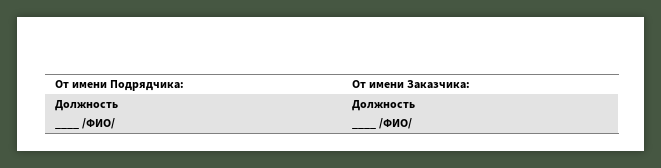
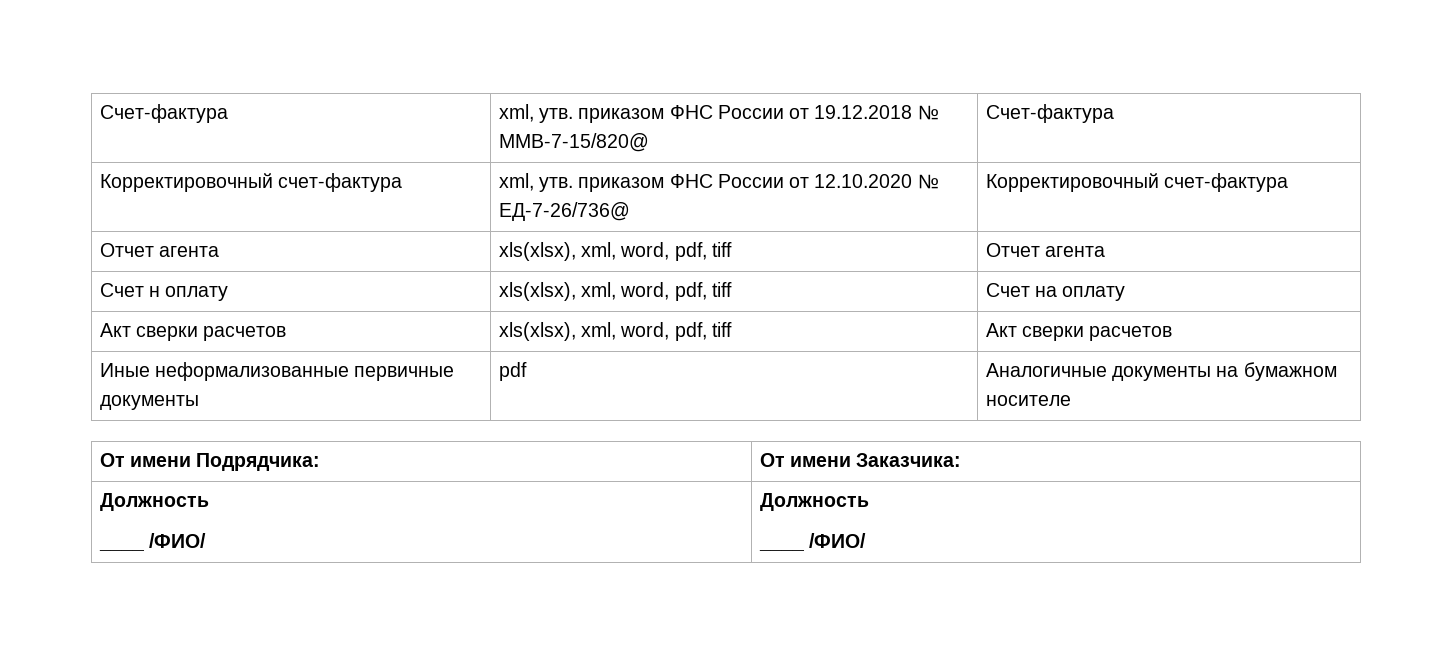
+ Счет-фактура | xml, утв. приказом ФНС России от 19.12.2018 № ММВ-7-15/820@ | Счет-фактура
+ Корректировочный счет-фактура | xml, утв. приказом ФНС России от 12.10.2020 № ЕД-7-26/736@ | Корректировочный счет-фактура
+ Отчет агента | xls(xlsx), xml, word, pdf, tiff | Отчет агента
+ Счет н оплату | xls(xlsx), xml, word, pdf, tiff | Счет на оплату
+ Акт сверки расчетов | xls(xlsx), xml, word, pdf, tiff | Акт сверки расчетов
+ Иные неформализованные первичные документы | pdf | Аналогичные документы на бумажном носителе

